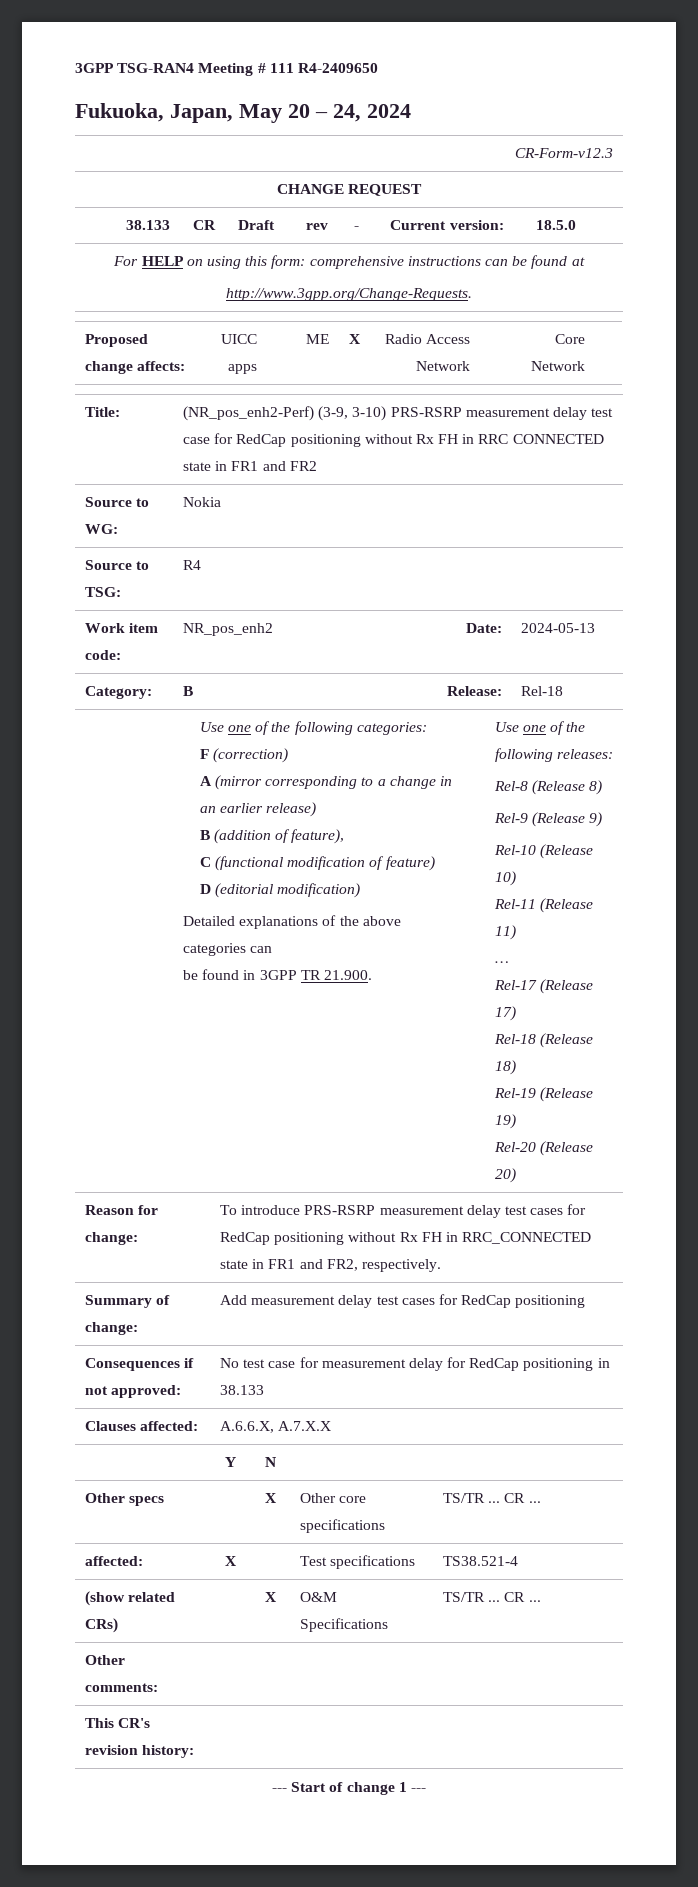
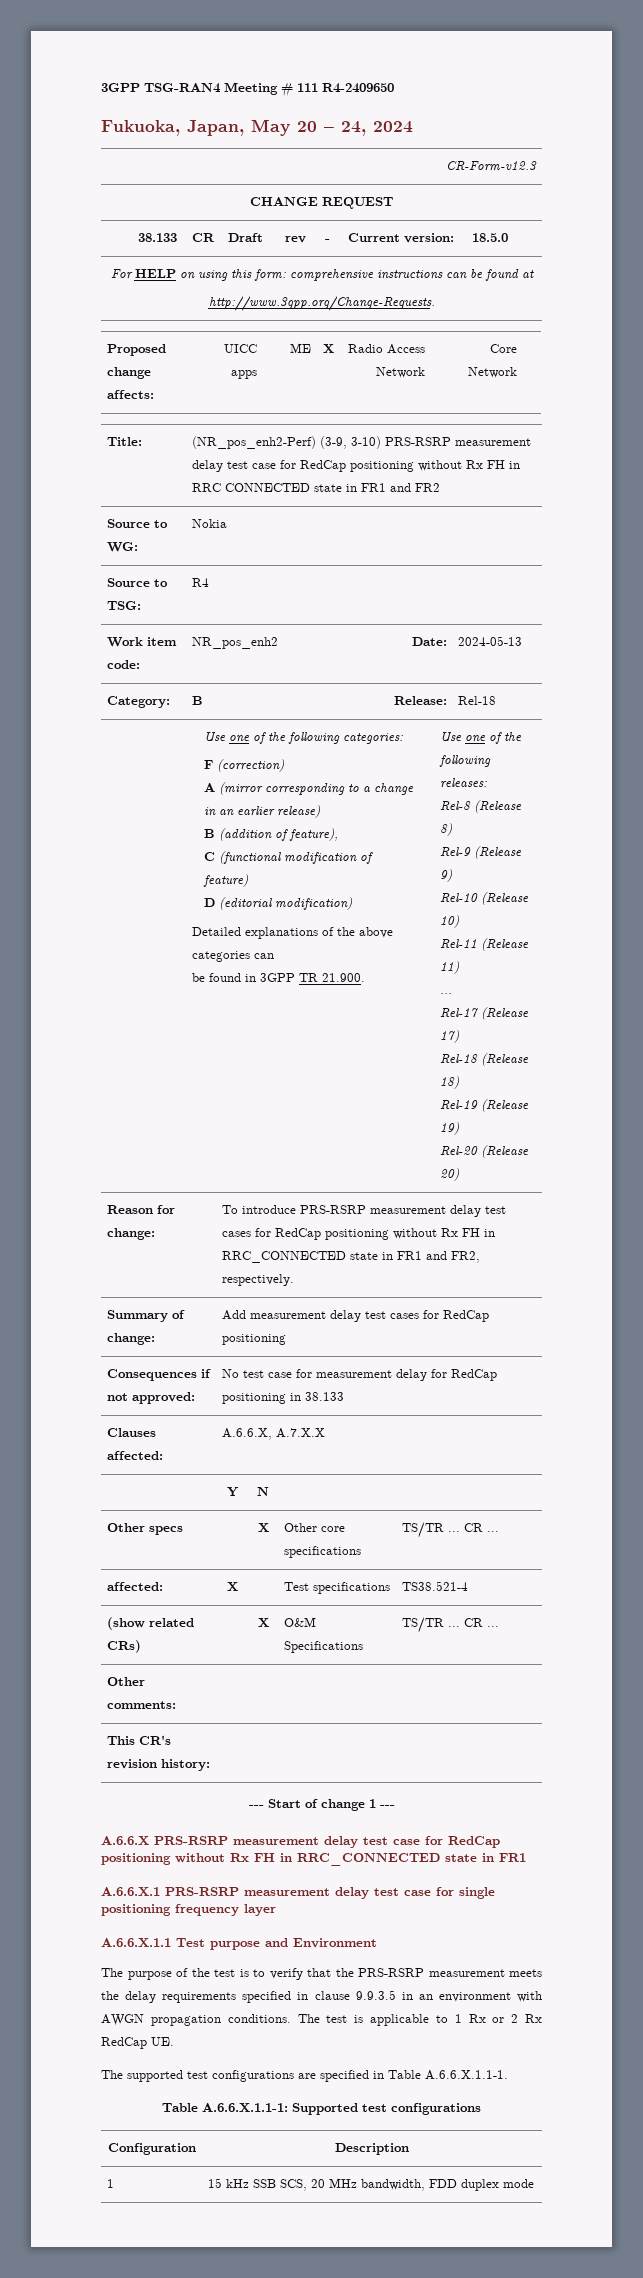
+ A.6.6.X PRS-RSRP measurement delay test case for RedCap positioning without Rx FH in RRC_CONNECTED state in FR1
+ A.6.6.X.1 PRS-RSRP measurement delay test case for single positioning frequency layer
+ A.6.6.X.1.1 Test purpose and Environment
+ The purpose of the test is to verify that the PRS-RSRP measurement meets the delay requirements specified in clause 9.9.3.5 in an environment with AWGN propagation conditions. The test is applicable to 1 Rx or 2 Rx RedCap UE.
+ The supported test configurations are specified in Table A.6.6.X.1.1-1.
+ Table A.6.6.X.1.1-1: Supported test configurations
+ Configuration | Description
+ 1 | 15 kHz SSB SCS, 20 MHz bandwidth, FDD duplex mode

